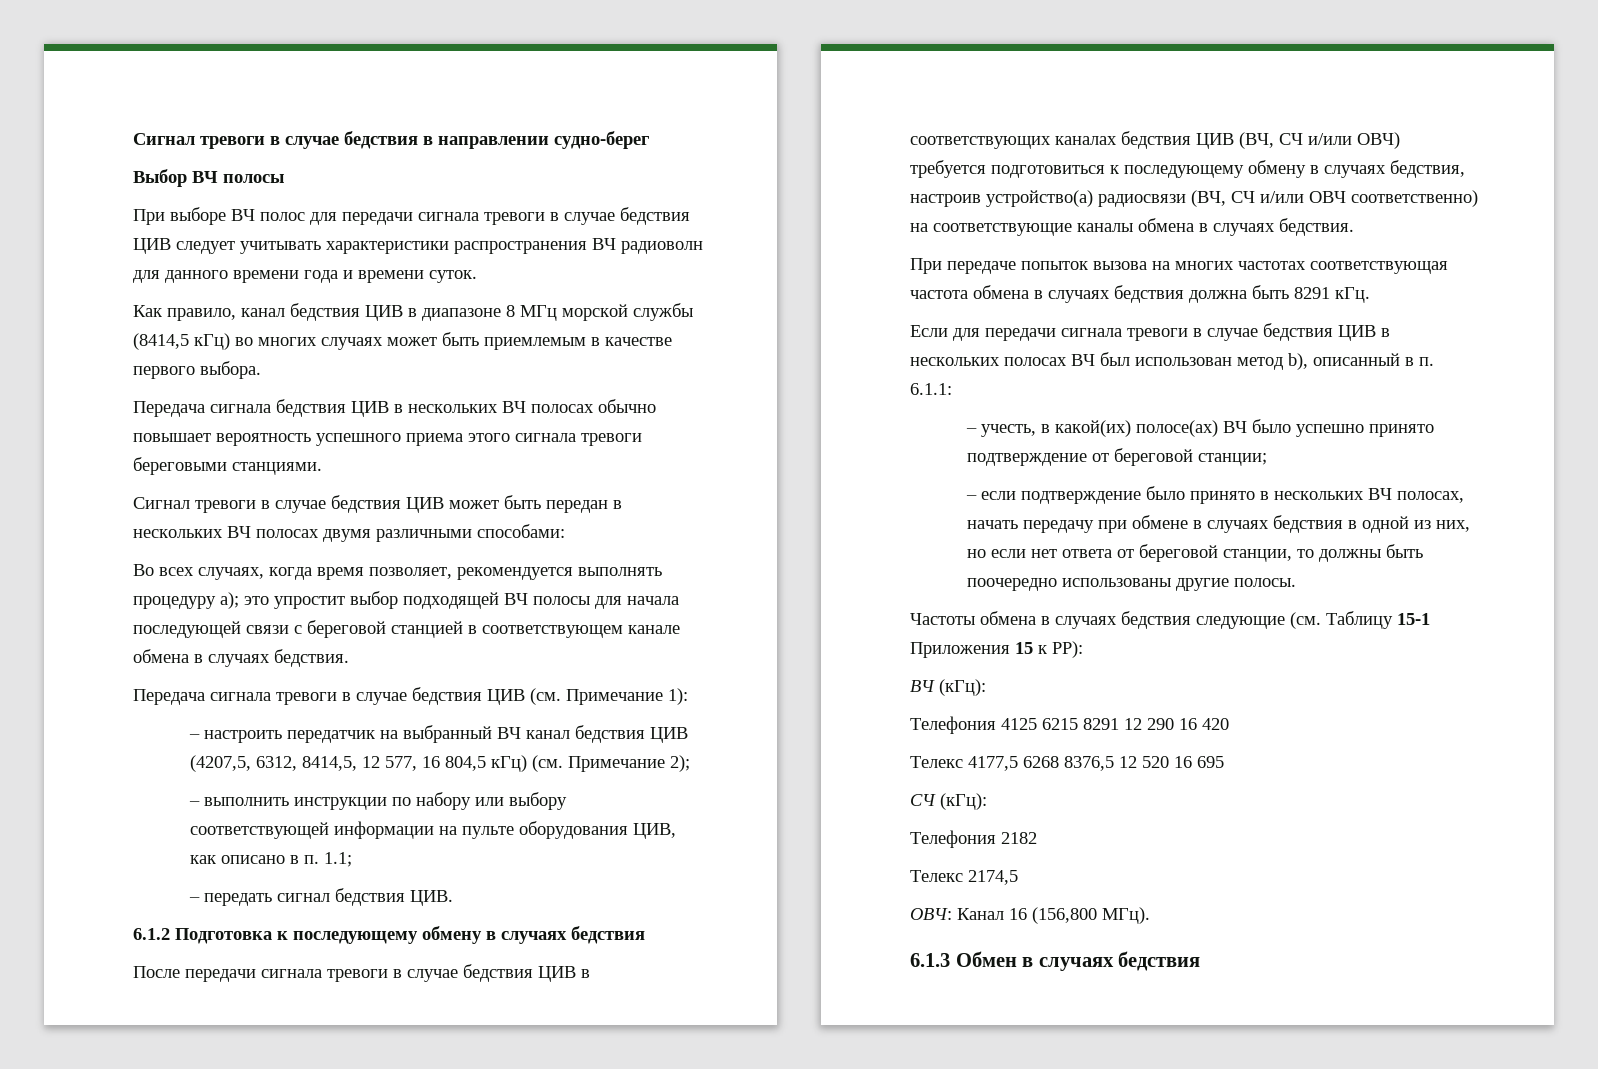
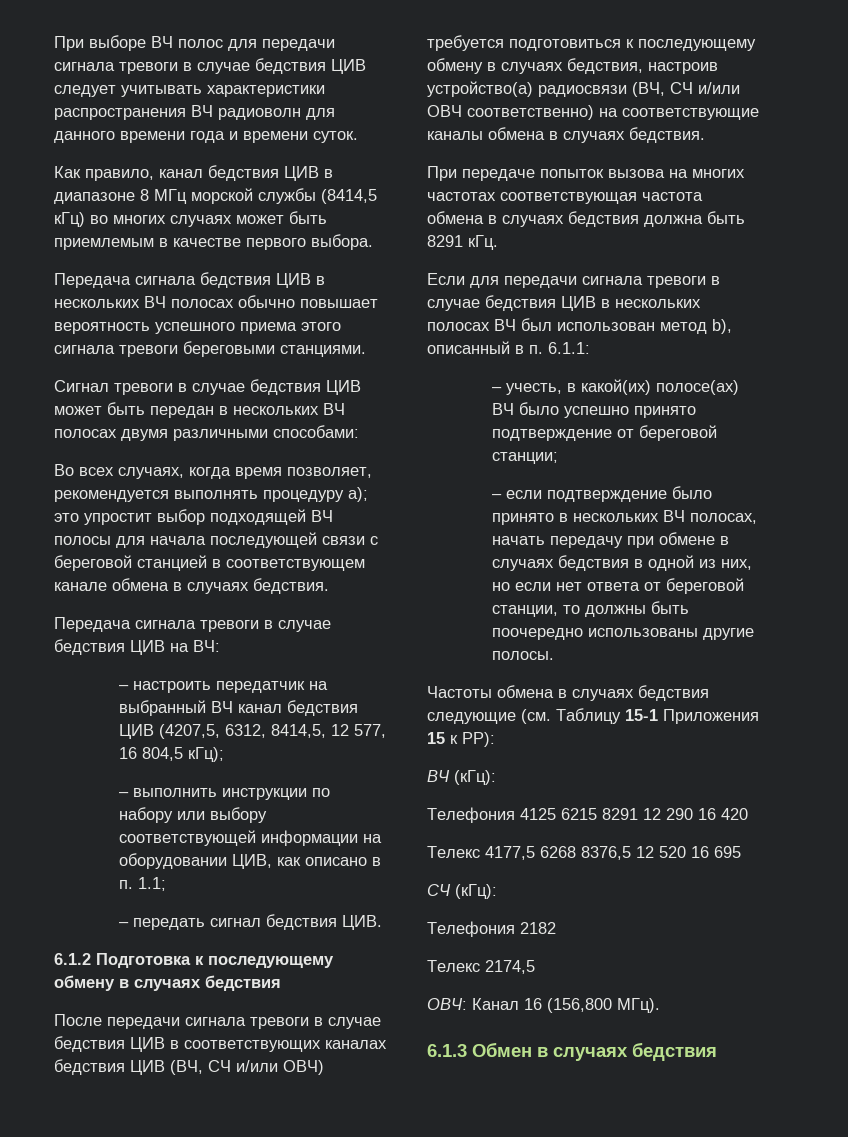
- Сигнал тревоги в случае бедствия в направлении судно-берег
- Выбор ВЧ полосы
- Передача сигнала тревоги в случае бедствия ЦИВ (см. Примечание 1):
+ Передача сигнала тревоги в случае бедствия ЦИВ на ВЧ:
- – настроить передатчик на выбранный ВЧ канал бедствия ЦИВ (4207,5, 6312, 8414,5, 12 577, 16 804,5 кГц) (см. Примечание 2);
+ – настроить передатчик на выбранный ВЧ канал бедствия ЦИВ (4207,5, 6312, 8414,5, 12 577, 16 804,5 кГц);
- – выполнить инструкции по набору или выбору соответствующей информации на пульте оборудования ЦИВ, как описано в п. 1.1;
+ – выполнить инструкции по набору или выбору соответствующей информации на оборудовании ЦИВ, как описано в п. 1.1;

